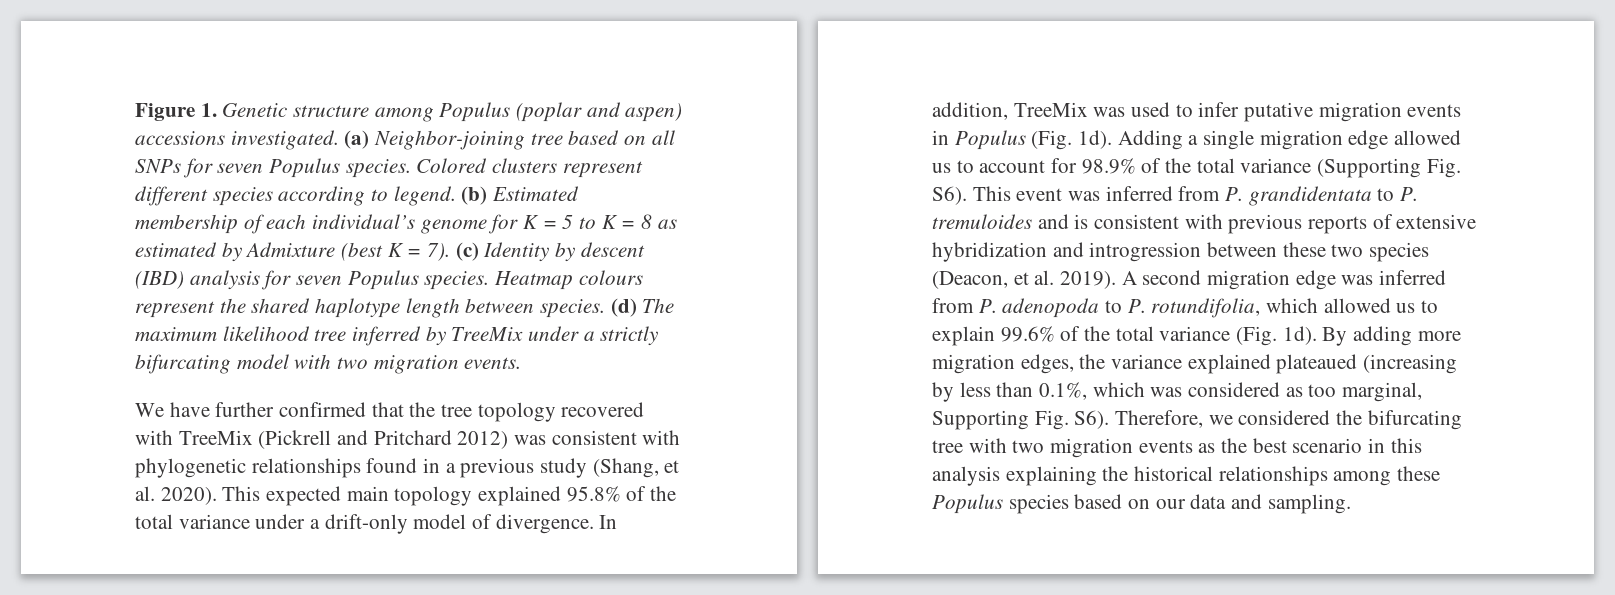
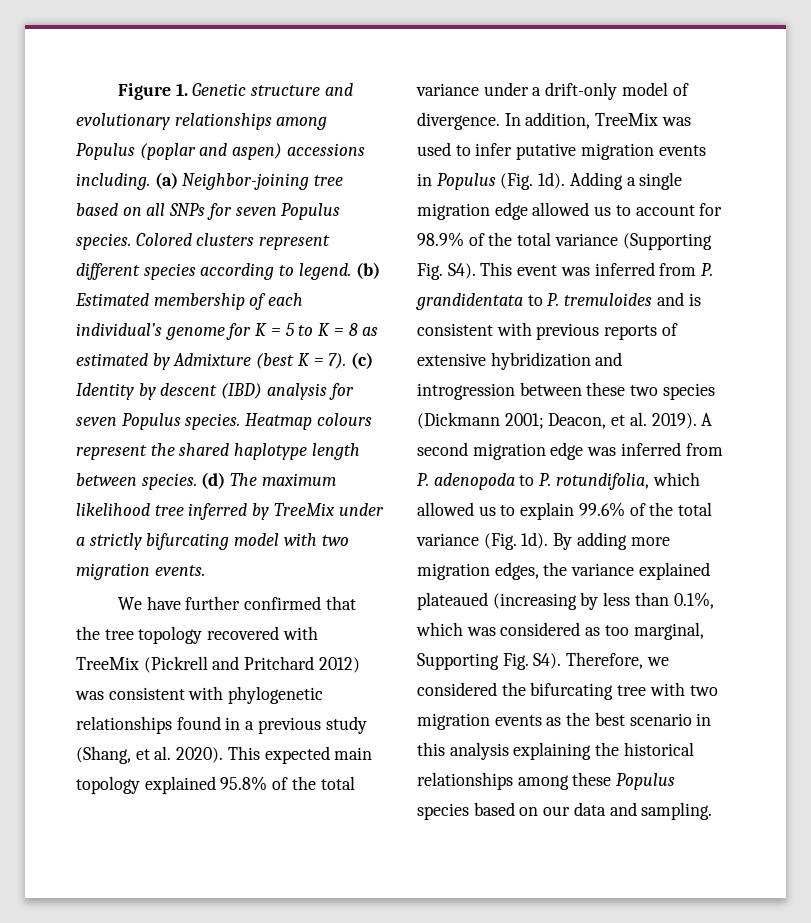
- Figure 1. Genetic structure among Populus (poplar and aspen) accessions investigated.
+ Figure 1. Genetic structure and evolutionary relationships among Populus (poplar and aspen) accessions including.
- Adding a single migration edge allowed us to account for 98.9% of the total variance (Supporting Fig. S6). This event was inferred from P. grandidentata to P. tremuloides and is consistent with previous reports of extensive hybridization and introgression between these two species (Deacon, et al. 2019).
+ Adding a single migration edge allowed us to account for 98.9% of the total variance (Supporting Fig. S4). This event was inferred from P. grandidentata to P. tremuloides and is consistent with previous reports of extensive hybridization and introgression between these two species (Dickmann 2001; Deacon, et al. 2019).
- By adding more migration edges, the variance explained plateaued (increasing by less than 0.1%, which was considered as too marginal, Supporting Fig. S6). Therefore, we considered the bifurcating tree with two migration events as the best scenario in this analysis explaining the historical relationships among these Populus species based on our data and sampling.
+ By adding more migration edges, the variance explained plateaued (increasing by less than 0.1%, which was considered as too marginal, Supporting Fig. S4). Therefore, we considered the bifurcating tree with two migration events as the best scenario in this analysis explaining the historical relationships among these Populus species based on our data and sampling.

